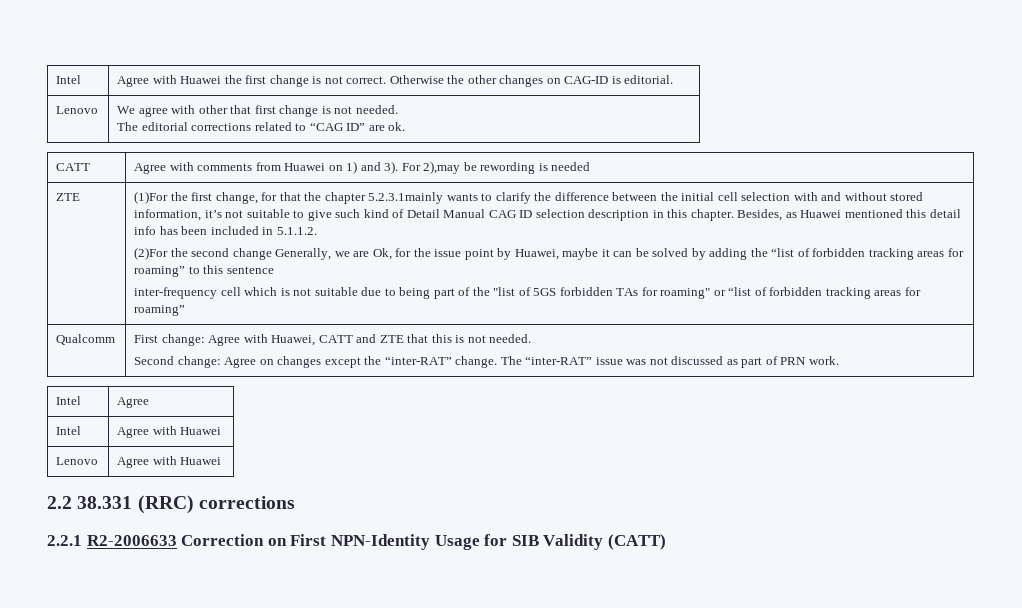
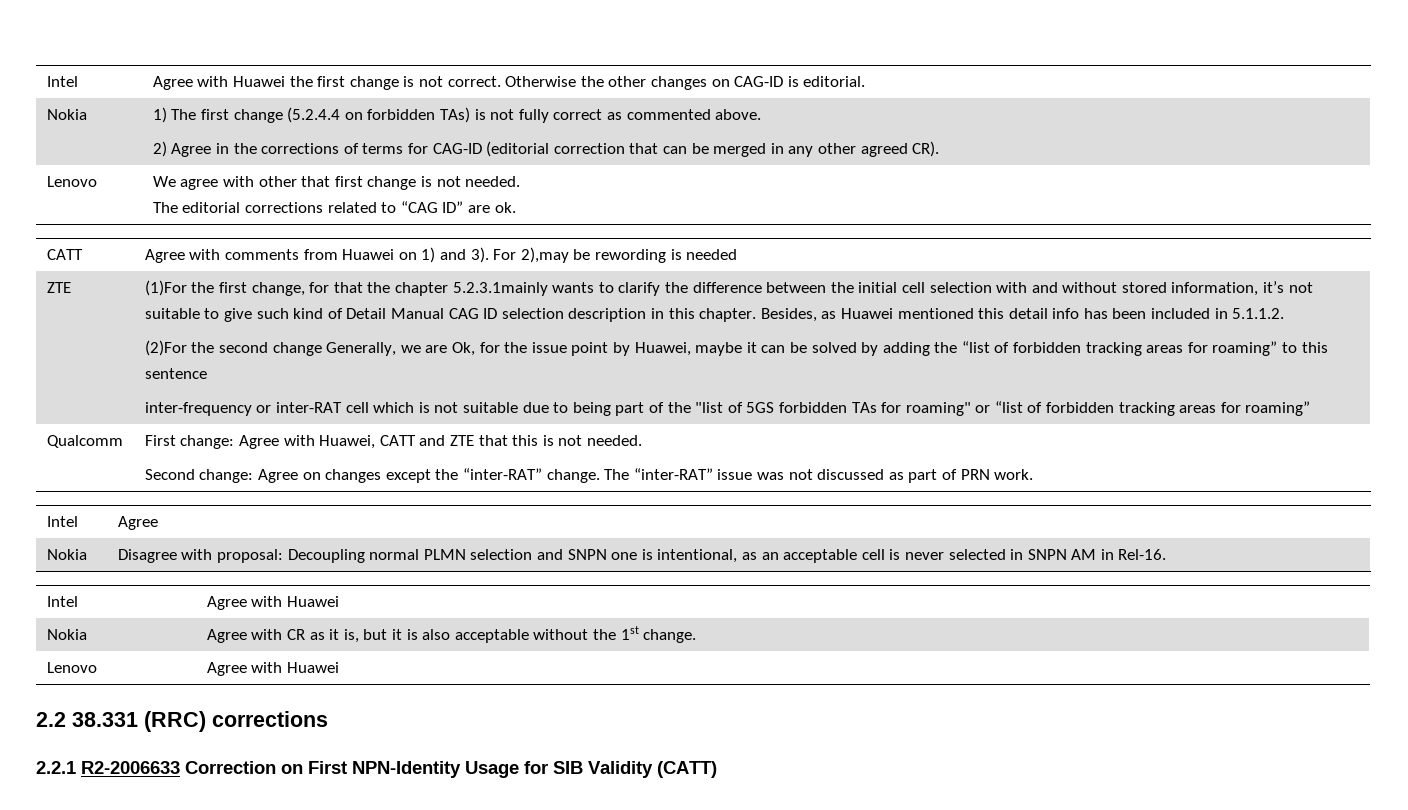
+ Nokia | 1) The first change (5.2.4.4 on forbidden TAs) is not fully correct as commented above.
+ 2) Agree in the corrections of terms for CAG-ID (editorial correction that can be merged in any other agreed CR).
- inter-frequency cell which is not suitable due to being part of the "list of 5GS forbidden TAs for roaming" or “list of forbidden tracking areas for roaming”
+ inter-frequency or inter-RAT cell which is not suitable due to being part of the "list of 5GS forbidden TAs for roaming" or “list of forbidden tracking areas for roaming”
  Qualcomm | First change: Agree with Huawei, CATT and ZTE that this is not needed.
  Second change: Agree on changes except the “inter-RAT” change. The “inter-RAT” issue was not discussed as part of PRN work.
  Intel | Agree
+ Nokia | Disagree with proposal: Decoupling normal PLMN selection and SNPN one is intentional, as an acceptable cell is never selected in SNPN AM in Rel-16.
  Intel | Agree with Huawei
+ Nokia | Agree with CR as it is, but it is also acceptable without the 1st change.

